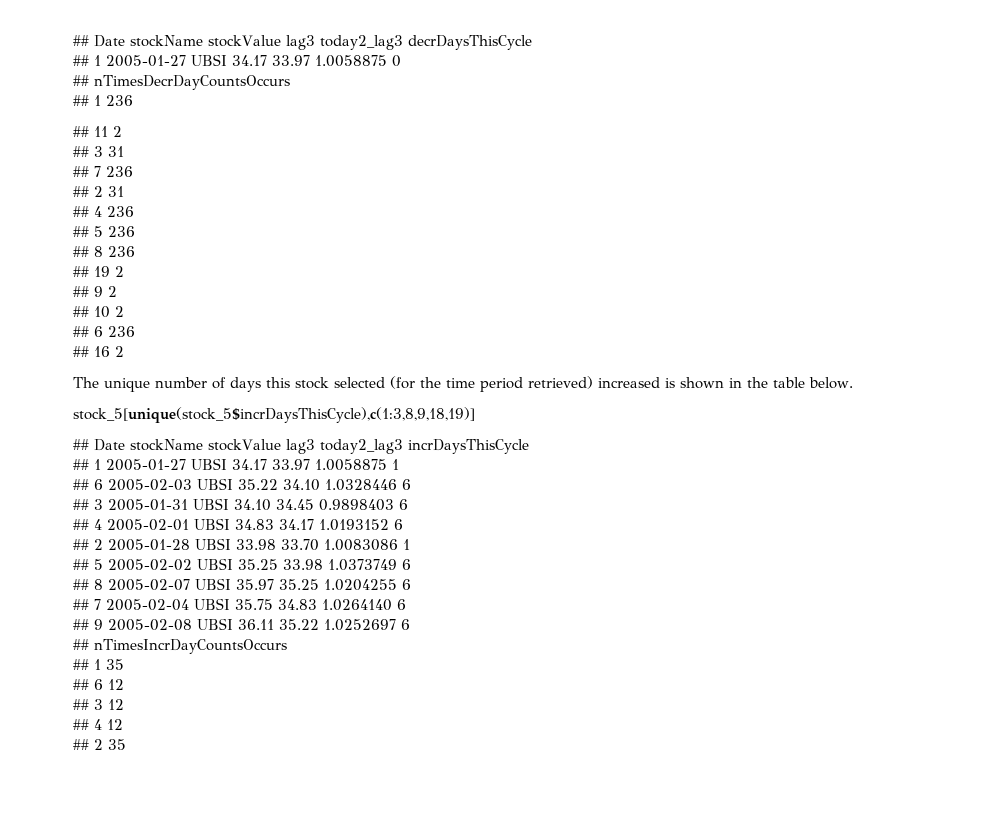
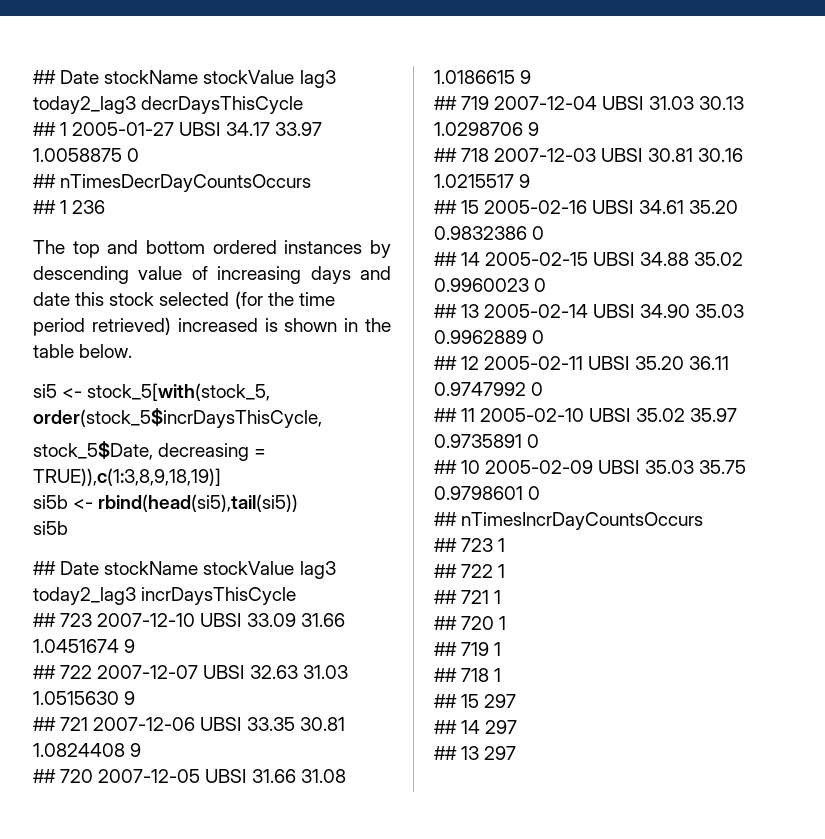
- ## 11 2
- ## 3 31
- ## 7 236
- ## 2 31
- ## 4 236
- ## 5 236
- ## 8 236
- ## 19 2
- ## 9 2
- ## 10 2
- ## 6 236
- ## 16 2
- The unique number of days this stock selected (for the time period retrieved) increased is shown in the table below.
+ The top and bottom ordered instances by descending value of increasing days and date this stock selected (for the time period retrieved) increased is shown in the table below.
- stock_5[unique(stock_5$incrDaysThisCycle),c(1:3,8,9,18,19)]
+ si5 <- stock_5[with(stock_5, order(stock_5$incrDaysThisCycle,
+ stock_5$Date, decreasing = TRUE)),c(1:3,8,9,18,19)]
+ si5b <- rbind(head(si5),tail(si5))
+ si5b
- ## 1 2005-01-27 UBSI 34.17 33.97 1.0058875 1
- ## 6 2005-02-03 UBSI 35.22 34.10 1.0328446 6
- ## 3 2005-01-31 UBSI 34.10 34.45 0.9898403 6
- ## 4 2005-02-01 UBSI 34.83 34.17 1.0193152 6
- ## 2 2005-01-28 UBSI 33.98 33.70 1.0083086 1
- ## 5 2005-02-02 UBSI 35.25 33.98 1.0373749 6
- ## 8 2005-02-07 UBSI 35.97 35.25 1.0204255 6
- ## 7 2005-02-04 UBSI 35.75 34.83 1.0264140 6
- ## 9 2005-02-08 UBSI 36.11 35.22 1.0252697 6
+ ## 723 2007-12-10 UBSI 33.09 31.66 1.0451674 9
+ ## 722 2007-12-07 UBSI 32.63 31.03 1.0515630 9
+ ## 721 2007-12-06 UBSI 33.35 30.81 1.0824408 9
+ ## 720 2007-12-05 UBSI 31.66 31.08 1.0186615 9
+ ## 719 2007-12-04 UBSI 31.03 30.13 1.0298706 9
+ ## 718 2007-12-03 UBSI 30.81 30.16 1.0215517 9
+ ## 15 2005-02-16 UBSI 34.61 35.20 0.9832386 0
+ ## 14 2005-02-15 UBSI 34.88 35.02 0.9960023 0
+ ## 13 2005-02-14 UBSI 34.90 35.03 0.9962889 0
+ ## 12 2005-02-11 UBSI 35.20 36.11 0.9747992 0
+ ## 11 2005-02-10 UBSI 35.02 35.97 0.9735891 0
+ ## 10 2005-02-09 UBSI 35.03 35.75 0.9798601 0
- ## 1 35
- ## 6 12
- ## 3 12
- ## 4 12
- ## 2 35
+ ## 723 1
+ ## 722 1
+ ## 721 1
+ ## 720 1
+ ## 719 1
+ ## 718 1
+ ## 15 297
+ ## 14 297
+ ## 13 297

